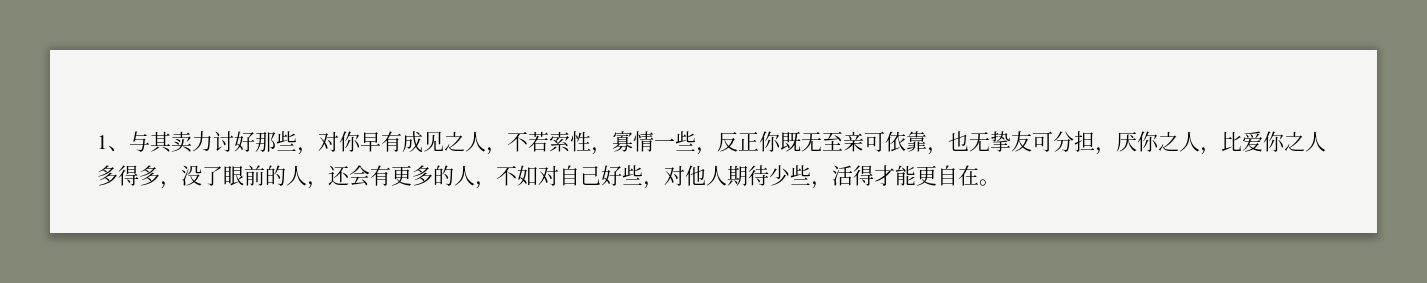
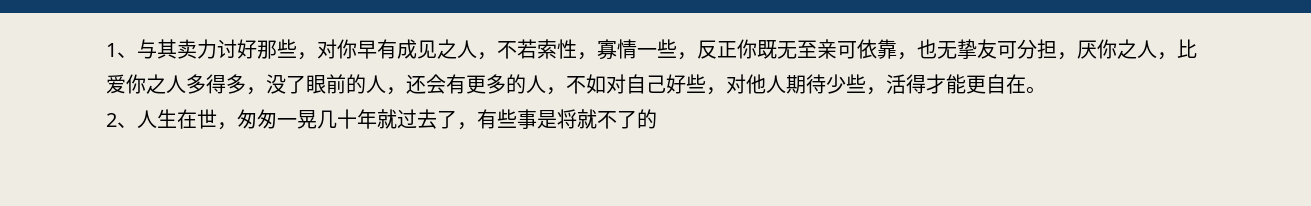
+ 2、人生在世，匆匆一晃几十年就过去了，有些事是将就不了的

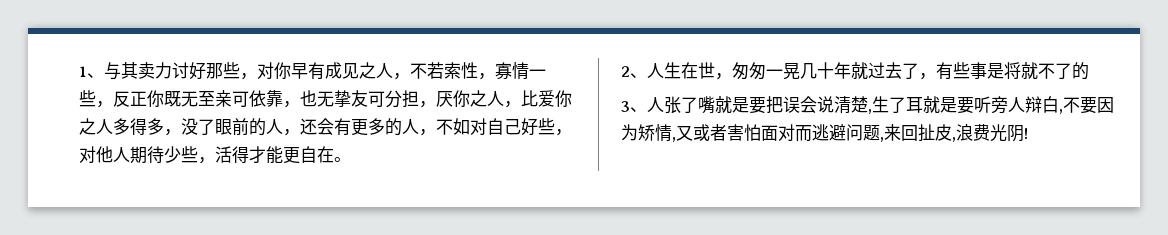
+ 3、人张了嘴就是要把误会说清楚,生了耳就是要听旁人辩白,不要因为矫情,又或者害怕面对而逃避问题,来回扯皮,浪费光阴!

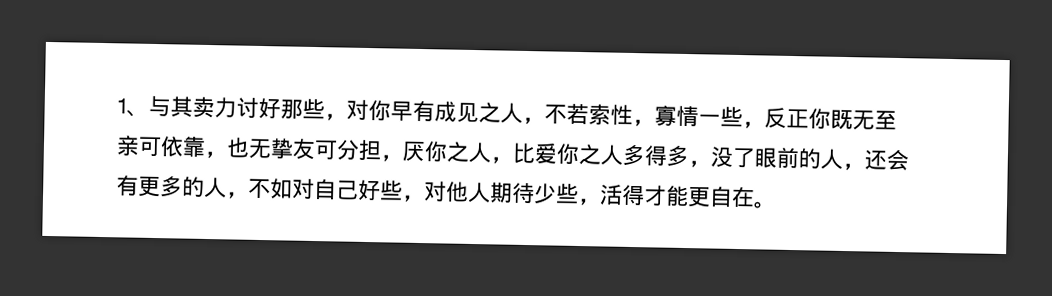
- 2、人生在世，匆匆一晃几十年就过去了，有些事是将就不了的
- 3、人张了嘴就是要把误会说清楚,生了耳就是要听旁人辩白,不要因为矫情,又或者害怕面对而逃避问题,来回扯皮,浪费光阴!

